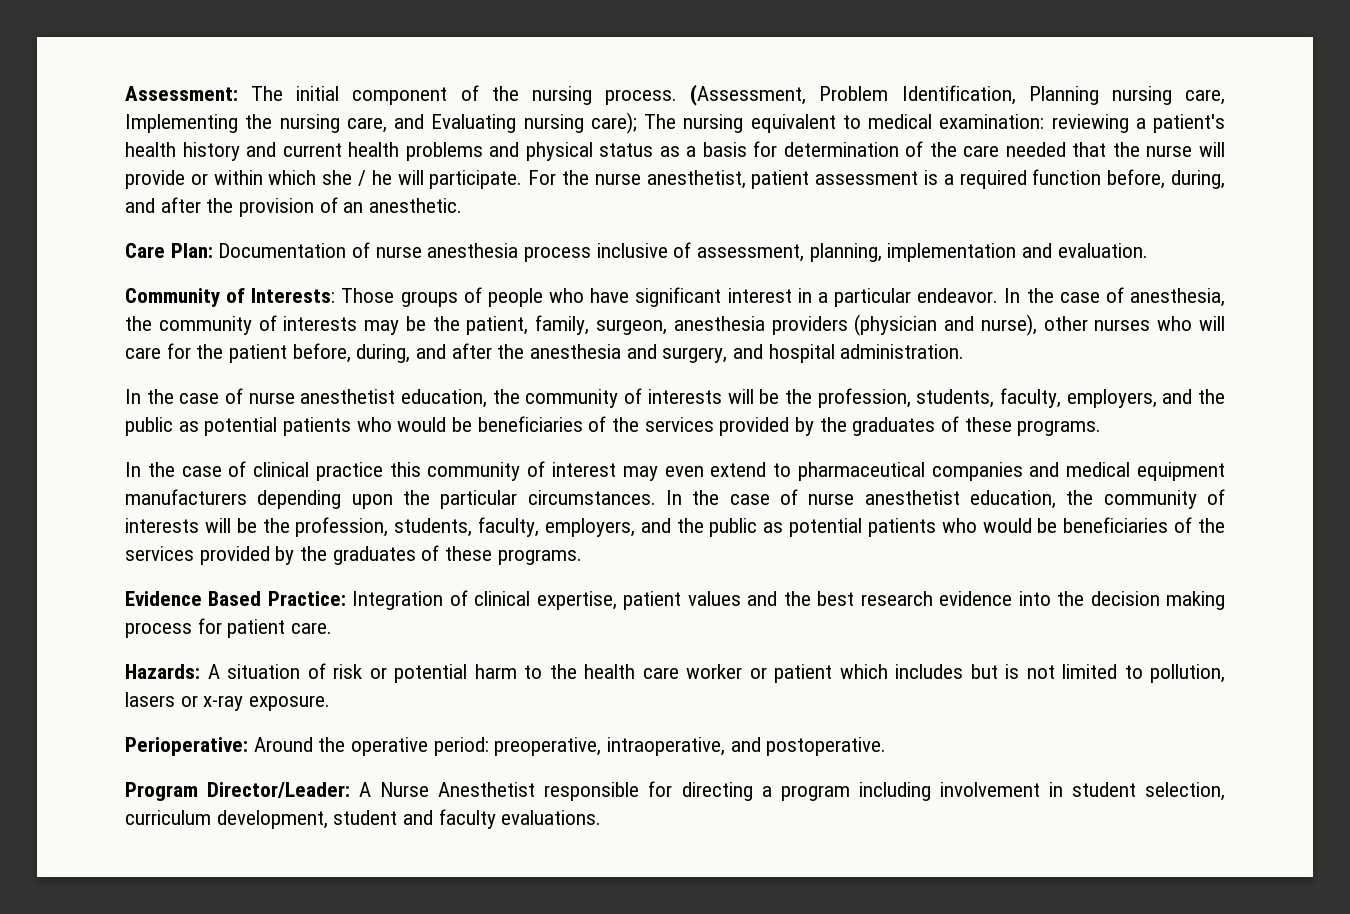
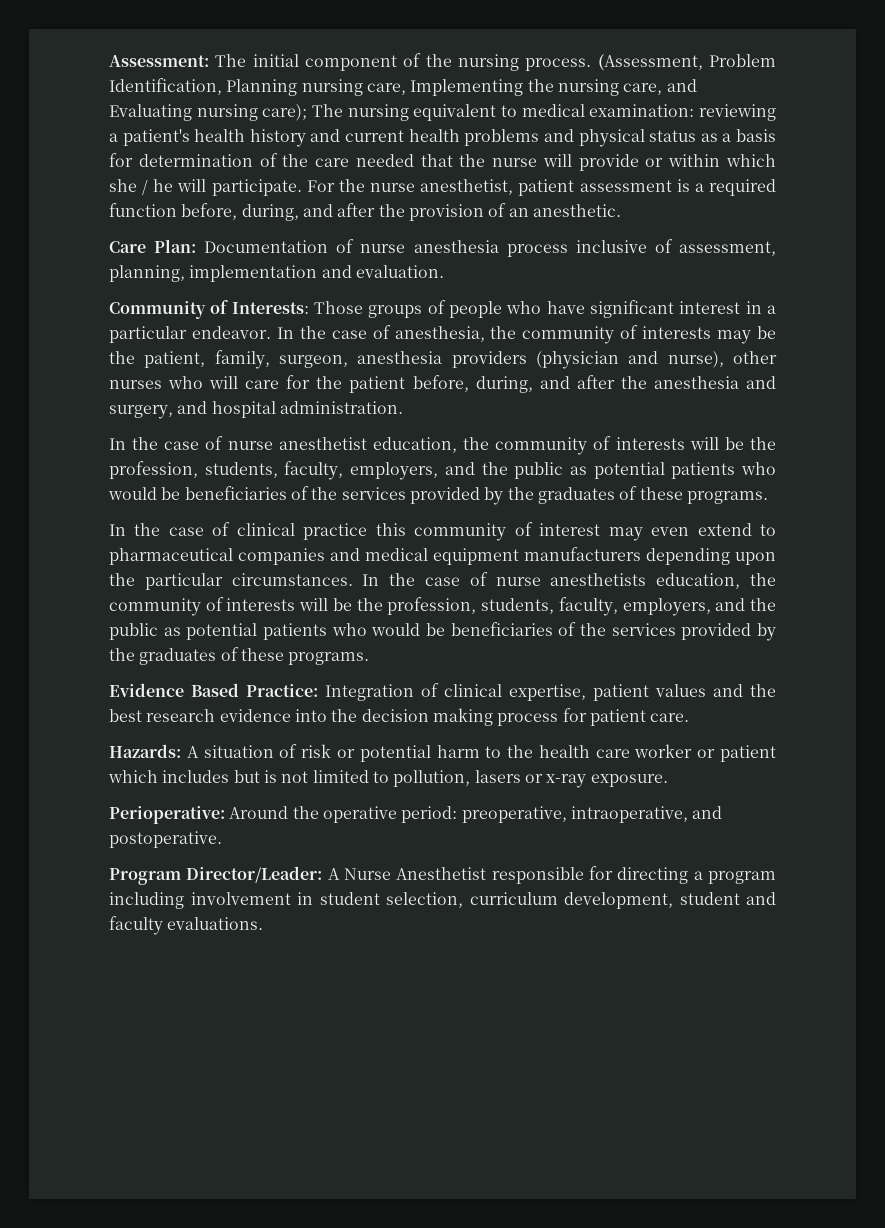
- In the case of clinical practice this community of interest may even extend to pharmaceutical companies and medical equipment manufacturers depending upon the particular circumstances. In the case of nurse anesthetist education, the community of interests will be the profession, students, faculty, employers, and the public as potential patients who would be beneficiaries of the services provided by the graduates of these programs.
+ In the case of clinical practice this community of interest may even extend to pharmaceutical companies and medical equipment manufacturers depending upon the particular circumstances. In the case of nurse anesthetists education, the community of interests will be the profession, students, faculty, employers, and the public as potential patients who would be beneficiaries of the services provided by the graduates of these programs.

